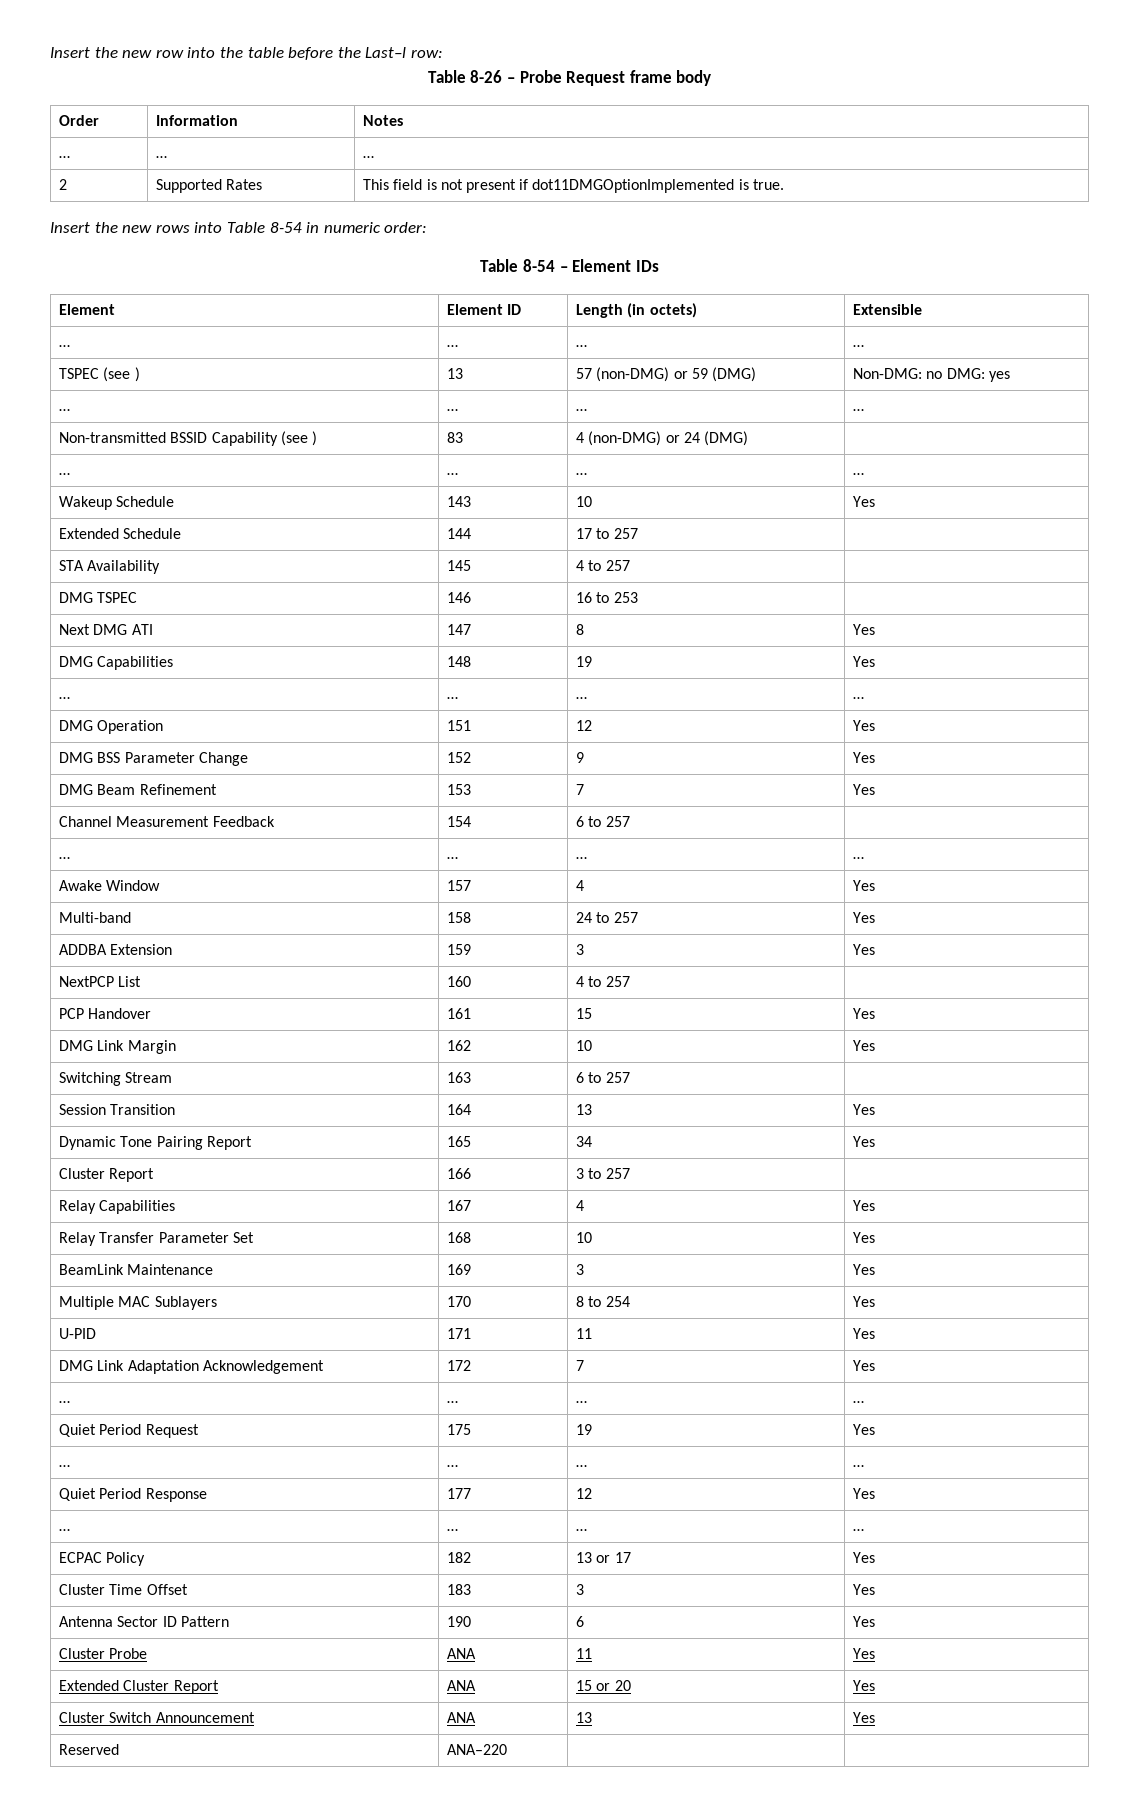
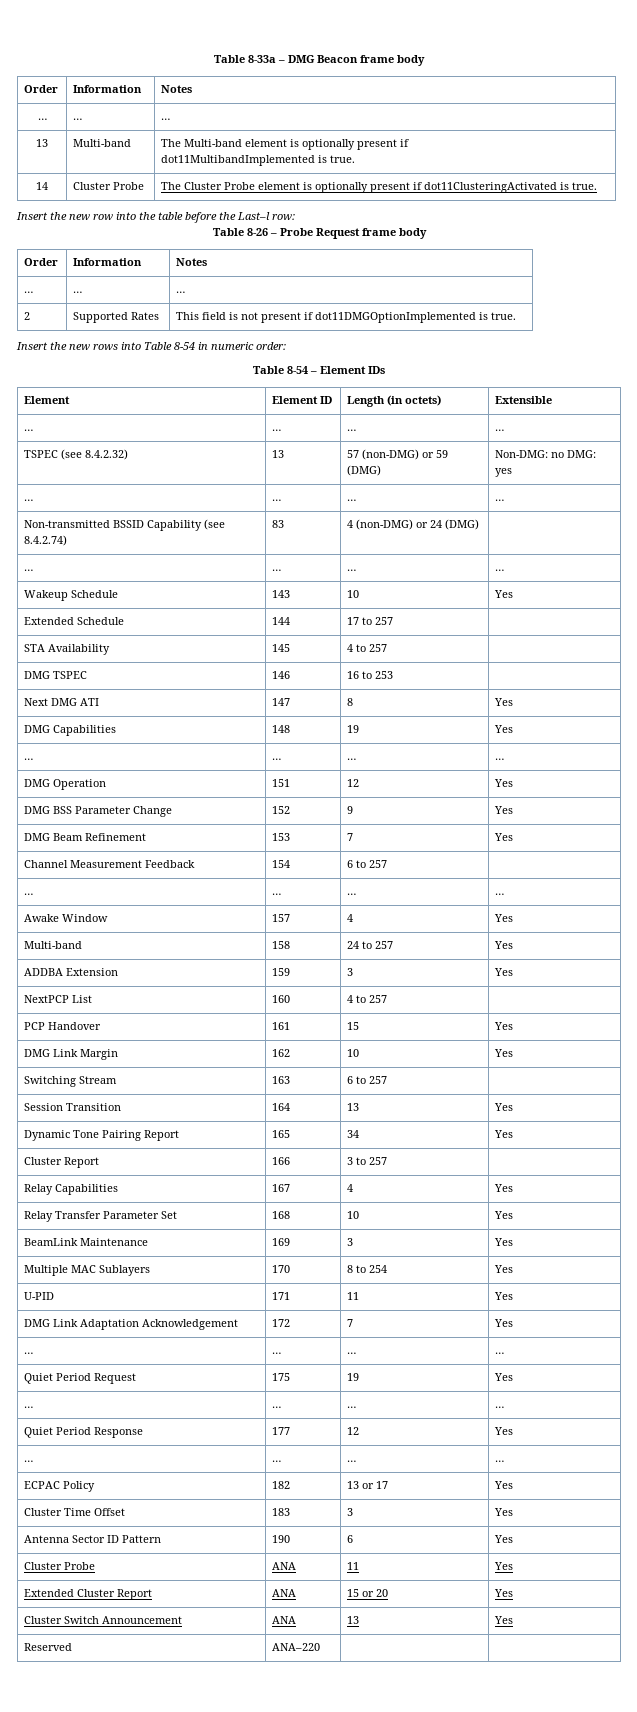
+ Table 8-33a – DMG Beacon frame body
+ Order | Information | Notes
+ … | … | …
+ 13 | Multi-band | The Multi-band element is optionally present if
+ dot11MultibandImplemented is true.
+ 14 | Cluster Probe | The Cluster Probe element is optionally present if dot11ClusteringActivated is true.
- TSPEC (see ) | 13 | 57 (non-DMG) or 59 (DMG) | Non-DMG: no DMG: yes
+ TSPEC (see 8.4.2.32) | 13 | 57 (non-DMG) or 59 (DMG) | Non-DMG: no DMG: yes
- Non-transmitted BSSID Capability (see ) | 83 | 4 (non-DMG) or 24 (DMG) |
+ Non-transmitted BSSID Capability (see 8.4.2.74) | 83 | 4 (non-DMG) or 24 (DMG) |

